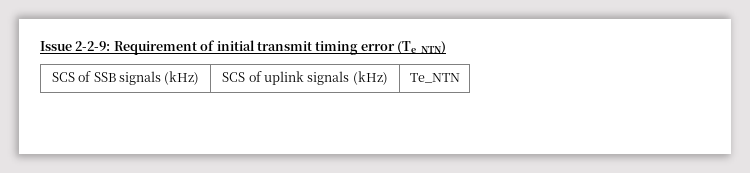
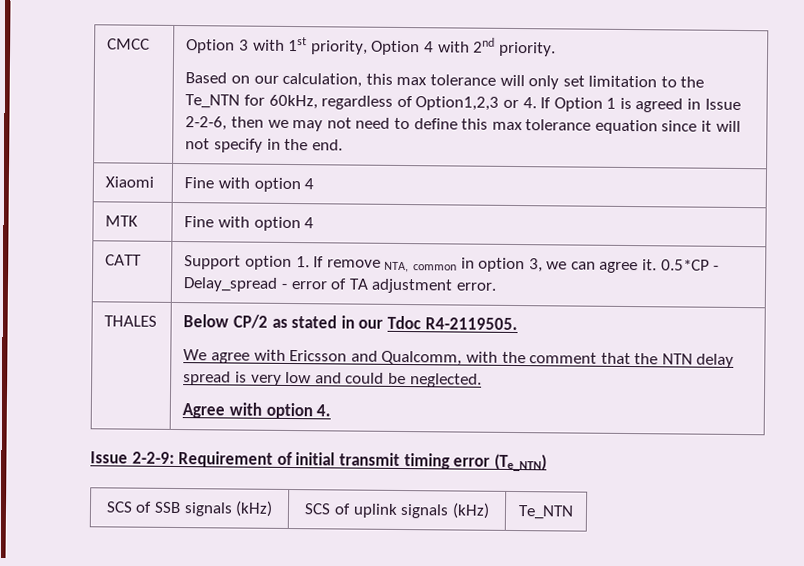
+ CMCC | Option 3 with 1st priority, Option 4 with 2nd priority.
+ Based on our calculation, this max tolerance will only set limitation to the Te_NTN for 60kHz, regardless of Option1,2,3 or 4. If Option 1 is agreed in Issue 2-2-6, then we may not need to define this max tolerance equation since it will not specify in the end.
+ Xiaomi | Fine with option 4
+ MTK | Fine with option 4
+ CATT | Support option 1. If remove NTA, common in option 3, we can agree it. 0.5*CP - Delay_spread - error of TA adjustment error.
+ THALES | Below CP/2 as stated in our Tdoc R4-2119505.
+ We agree with Ericsson and Qualcomm, with the comment that the NTN delay spread is very low and could be neglected.
+ Agree with option 4.

